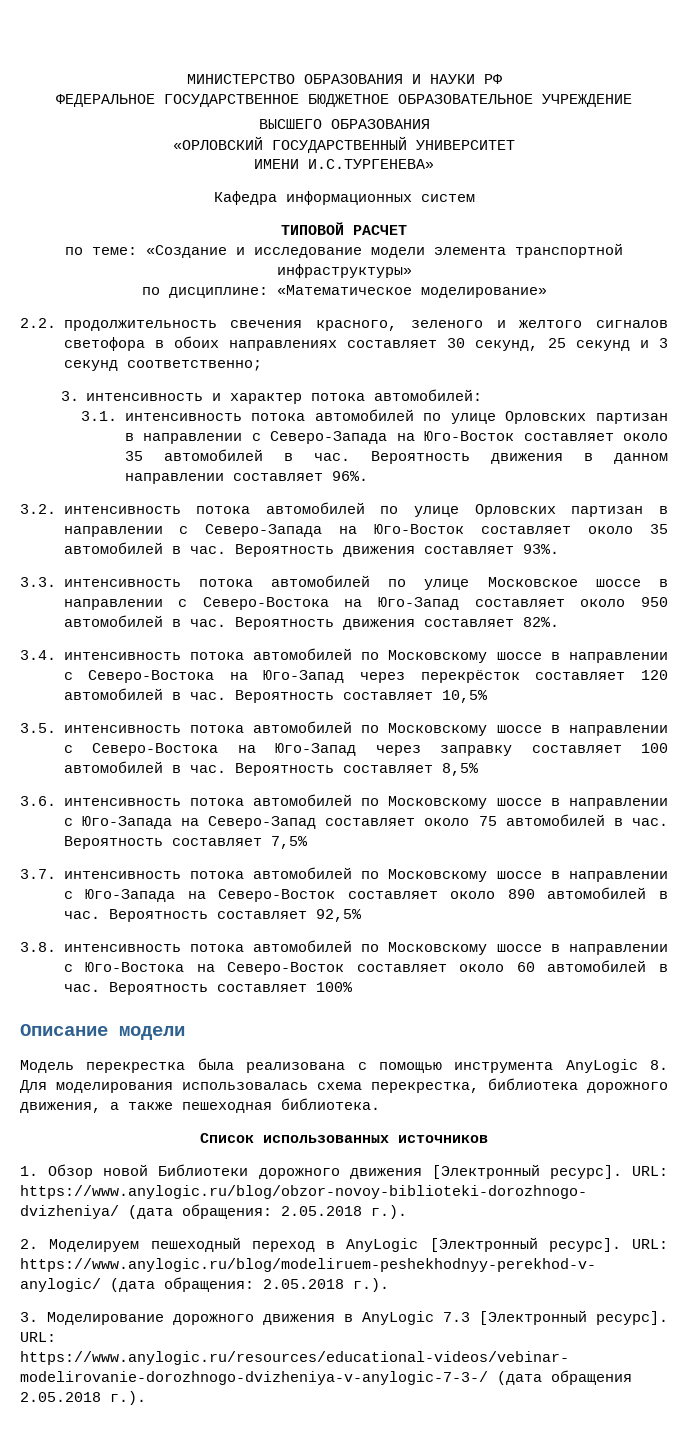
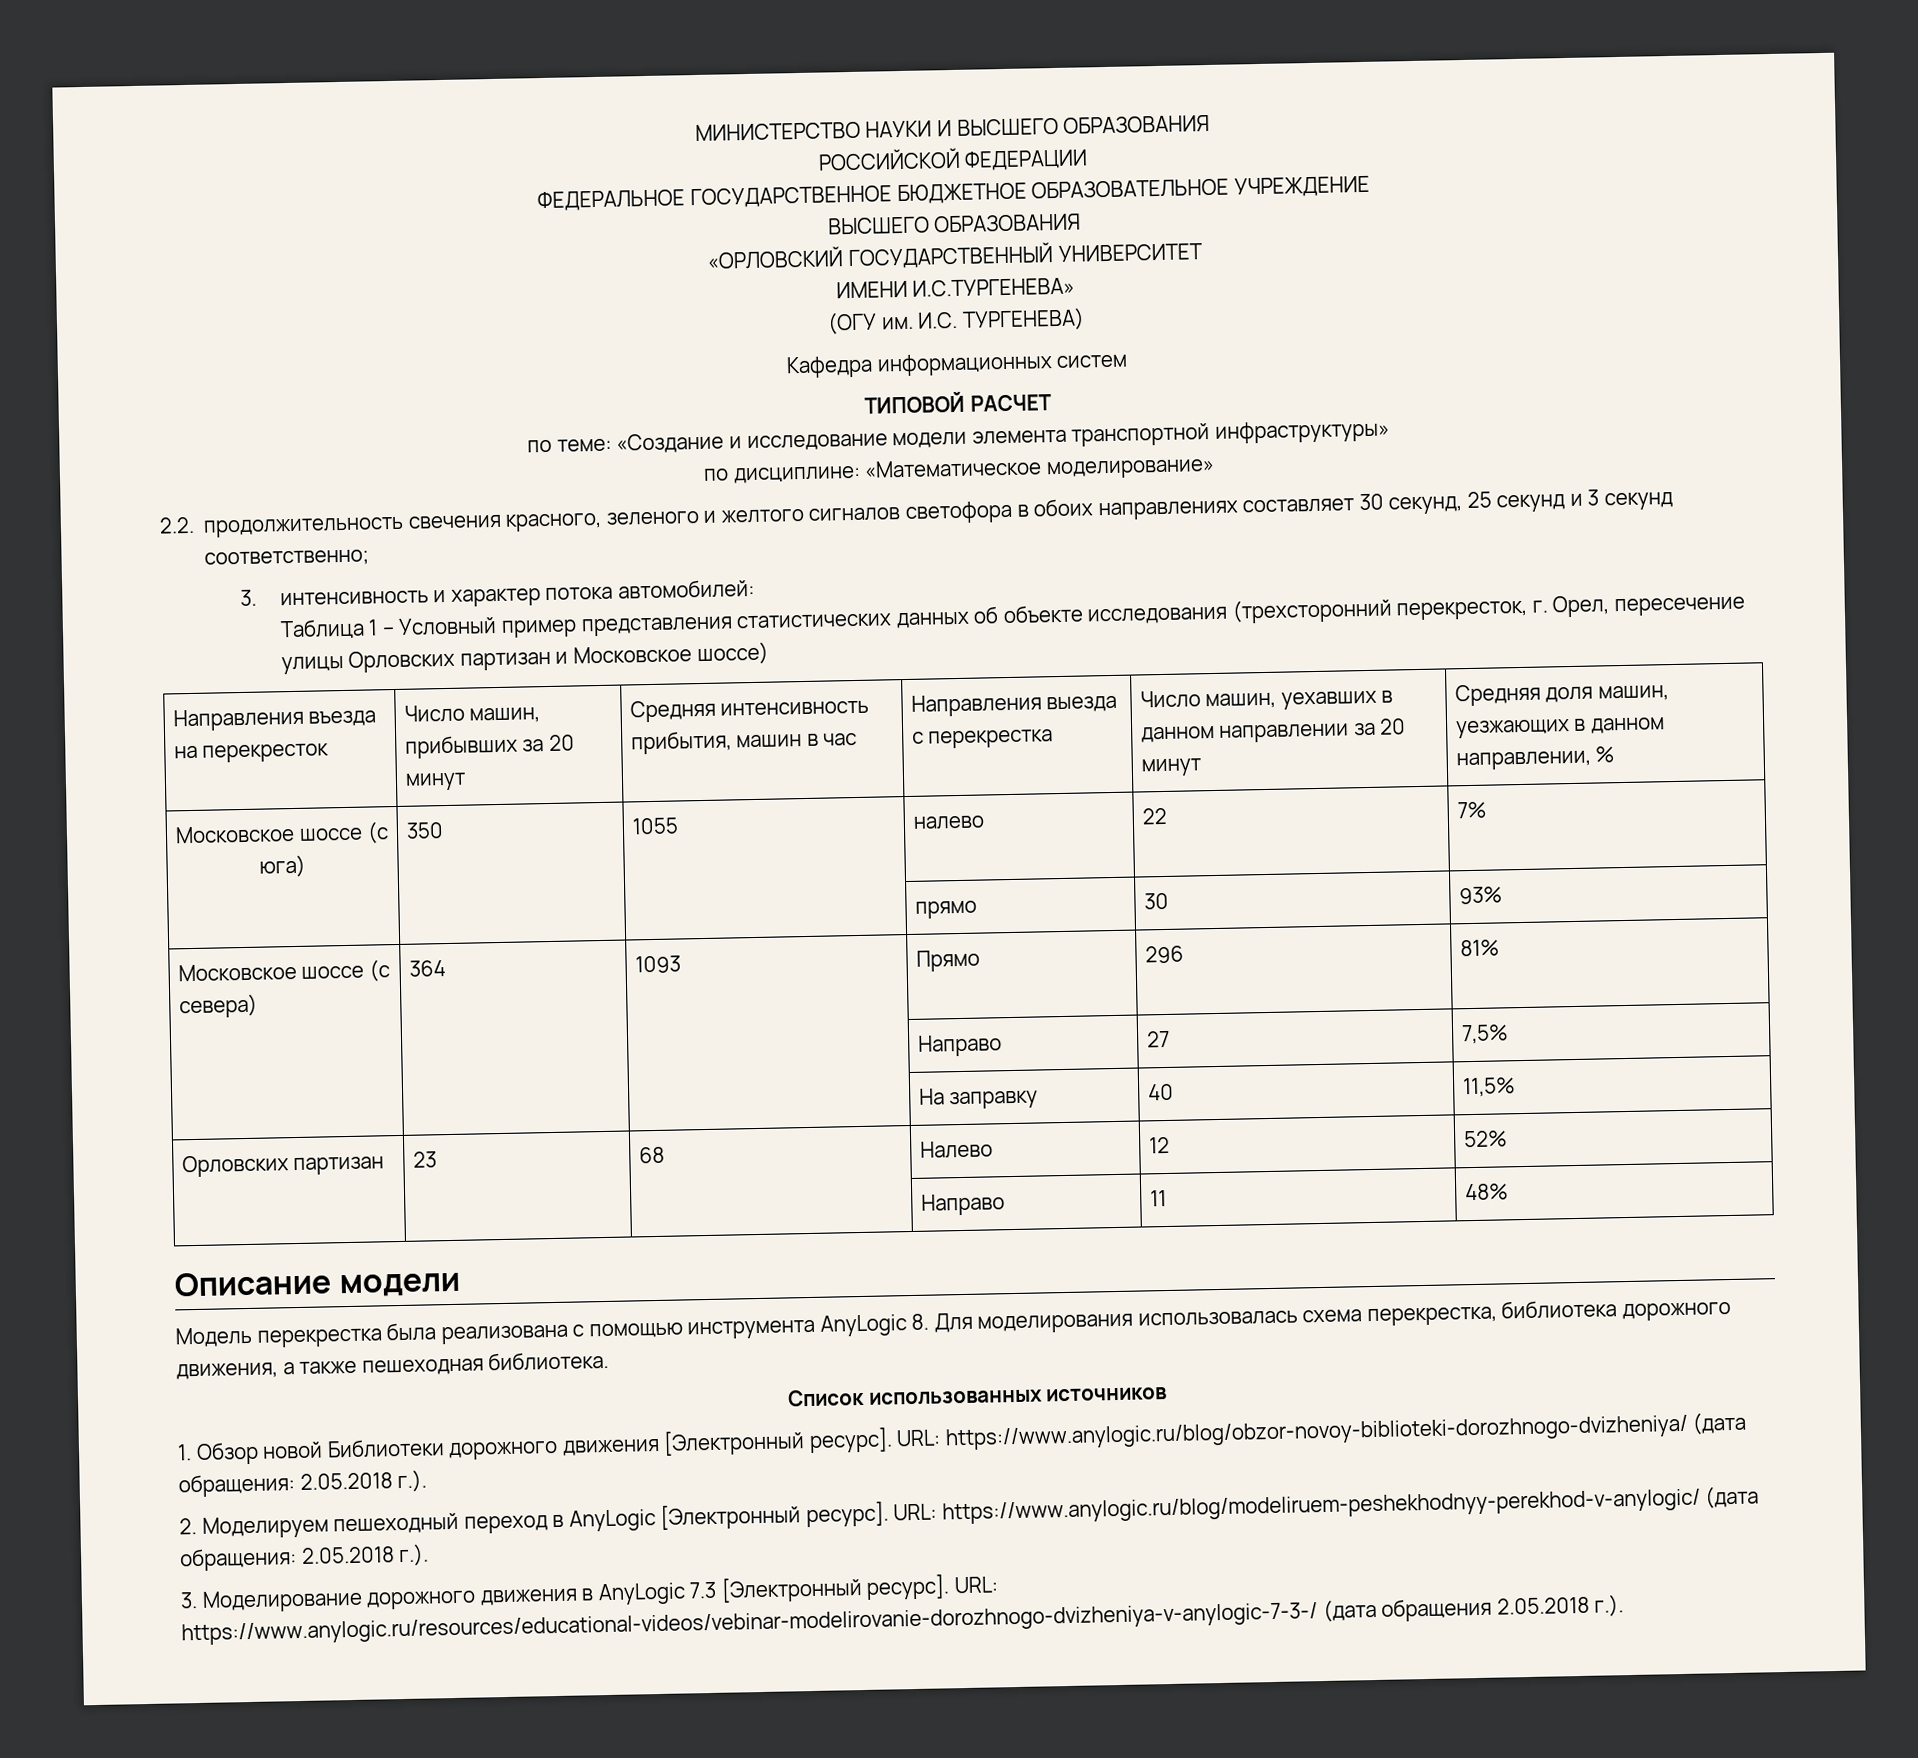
- МИНИСТЕРСТВО ОБРАЗОВАНИЯ И НАУКИ РФ
+ МИНИСТЕРСТВО НАУКИ И ВЫСШЕГО ОБРАЗОВАНИЯ
+ РОССИЙСКОЙ ФЕДЕРАЦИИ
+ (ОГУ им. И.С. ТУРГЕНЕВА)
- 3.1. интенсивность потока автомобилей по улице Орловских партизан в направлении с Северо-Запада на Юго-Восток составляет около 35 автомобилей в час. Вероятность движения в данном направлении составляет 96%.
- 3.2. интенсивность потока автомобилей по улице Орловских партизан в направлении с Северо-Запада на Юго-Восток составляет около 35 автомобилей в час. Вероятность движения составляет 93%.
- 3.3. интенсивность потока автомобилей по улице Московское шоссе в направлении с Северо-Востока на Юго-Запад составляет около 950 автомобилей в час. Вероятность движения составляет 82%.
- 3.4. интенсивность потока автомобилей по Московскому шоссе в направлении с Северо-Востока на Юго-Запад через перекрёсток составляет 120 автомобилей в час. Вероятность составляет 10,5%
- 3.5. интенсивность потока автомобилей по Московскому шоссе в направлении с Северо-Востока на Юго-Запад через заправку составляет 100 автомобилей в час. Вероятность составляет 8,5%
- 3.6. интенсивность потока автомобилей по Московскому шоссе в направлении с Юго-Запада на Северо-Запад составляет около 75 автомобилей в час. Вероятность составляет 7,5%
- 3.7. интенсивность потока автомобилей по Московскому шоссе в направлении с Юго-Запада на Северо-Восток составляет около 890 автомобилей в час. Вероятность составляет 92,5%
- 3.8. интенсивность потока автомобилей по Московскому шоссе в направлении с Юго-Востока на Северо-Восток составляет около 60 автомобилей в час. Вероятность составляет 100%
+ Таблица 1 – Условный пример представления статистических данных об объекте исследования (трехсторонний перекресток, г. Орел, пересечение улицы Орловских партизан и Московское шоссе)
+ Направления въезда на перекресток | Число машин, прибывших за 20 минут | Средняя интенсивность прибытия, машин в час | Направления выезда с перекрестка | Число машин, уехавших в данном направлении за 20 минут | Средняя доля машин, уезжающих в данном направлении, %
+ Московское шоссе (с юга) | 350 | 1055 | налево | 22 | 7%
+ | | | прямо | 30 | 93%
+ Московское шоссе (с севера) | 364 | 1093 | Прямо | 296 | 81%
+ | | | Направо | 27 | 7,5%
+ | | | На заправку | 40 | 11,5%
+ Орловских партизан | 23 | 68 | Налево | 12 | 52%
+ | | | Направо | 11 | 48%

